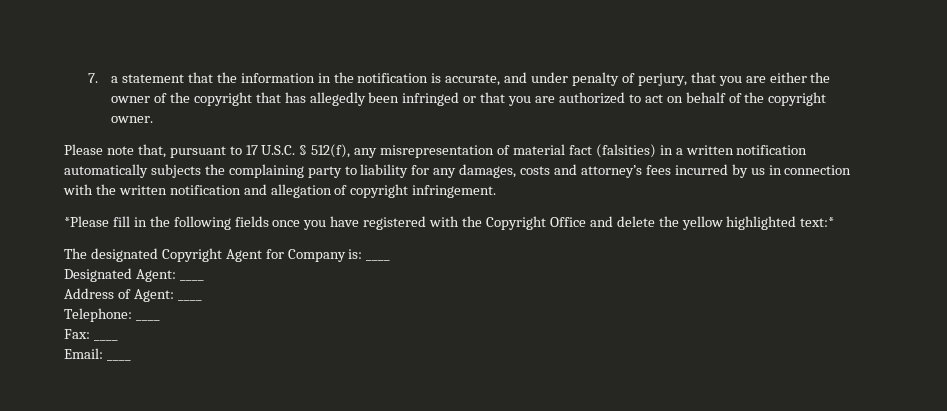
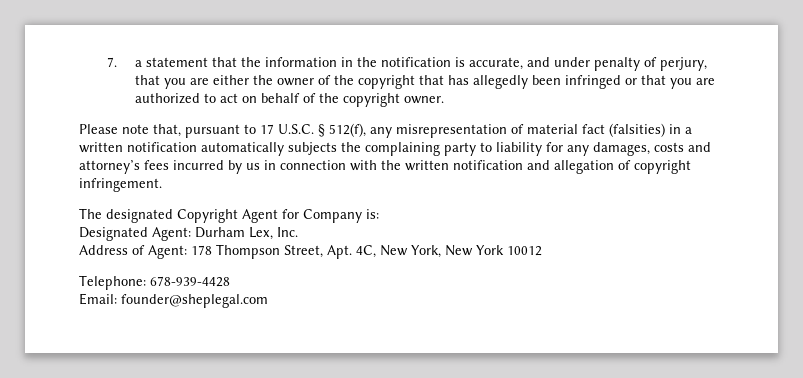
- *Please fill in the following fields once you have registered with the Copyright Office and delete the yellow highlighted text:*
- The designated Copyright Agent for Company is: ____
+ The designated Copyright Agent for Company is:
- Designated Agent: ____
+ Designated Agent: Durham Lex, Inc.
- Address of Agent: ____
- Telephone: ____
- Fax: ____
+ Address of Agent: 178 Thompson Street, Apt. 4C, New York, New York 10012
+ Telephone: 678-939-4428
- Email: ____
+ Email: founder@sheplegal.com

